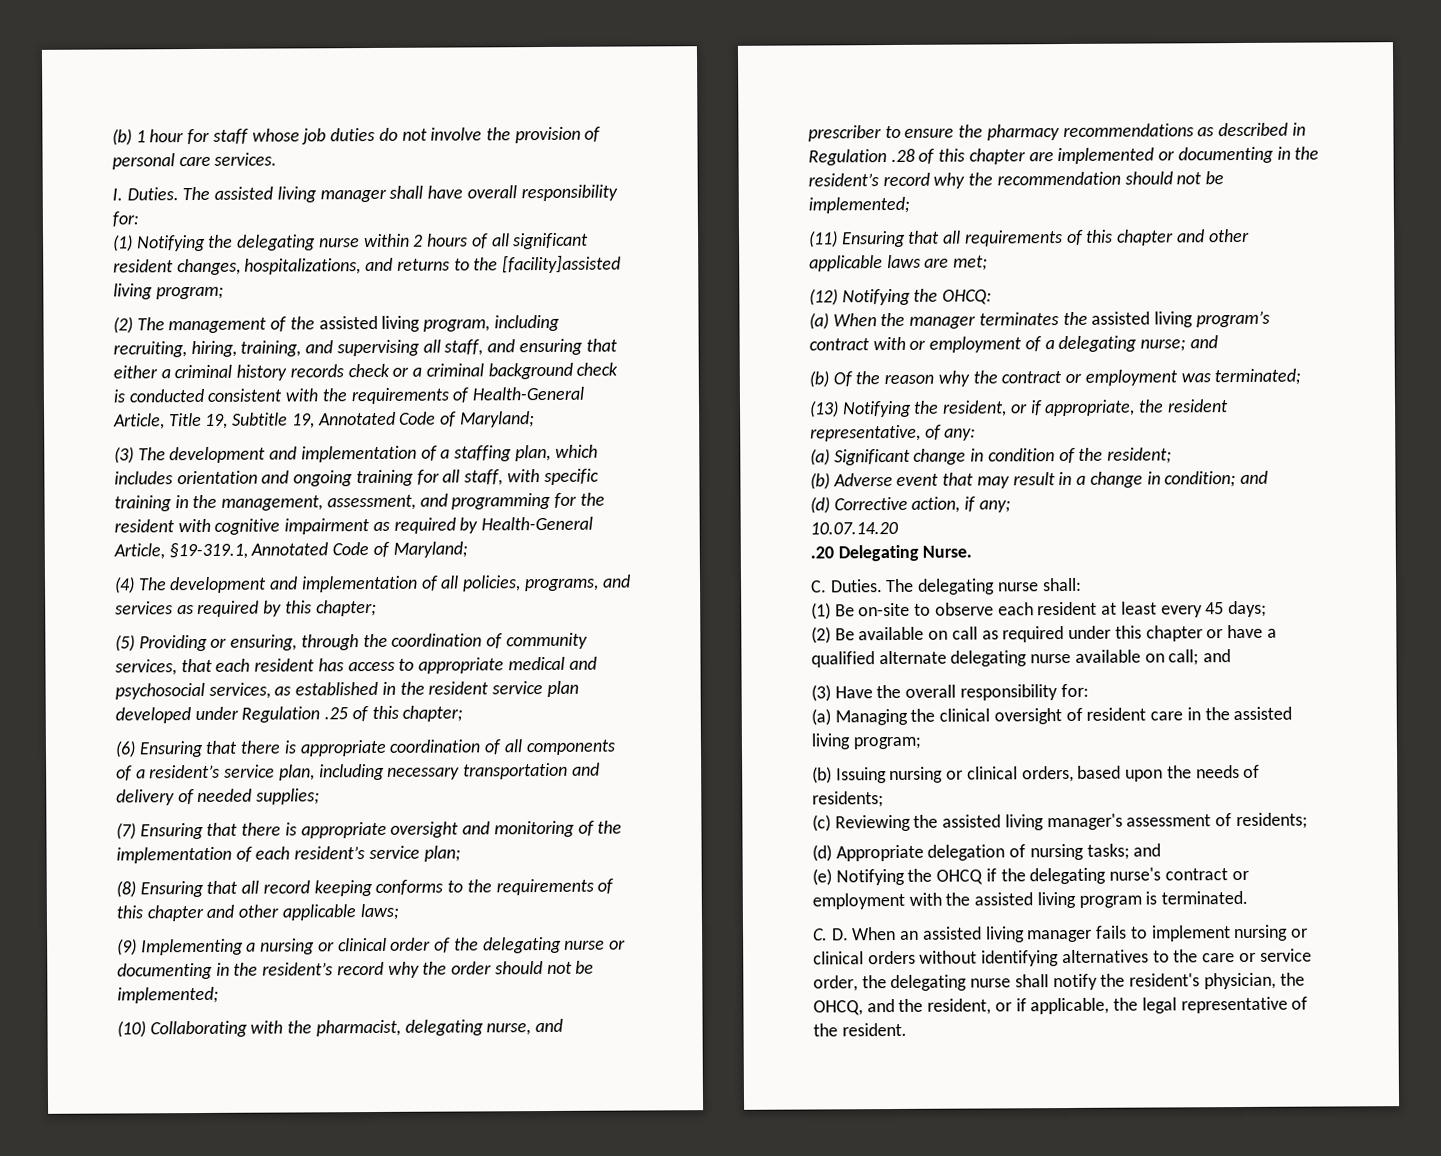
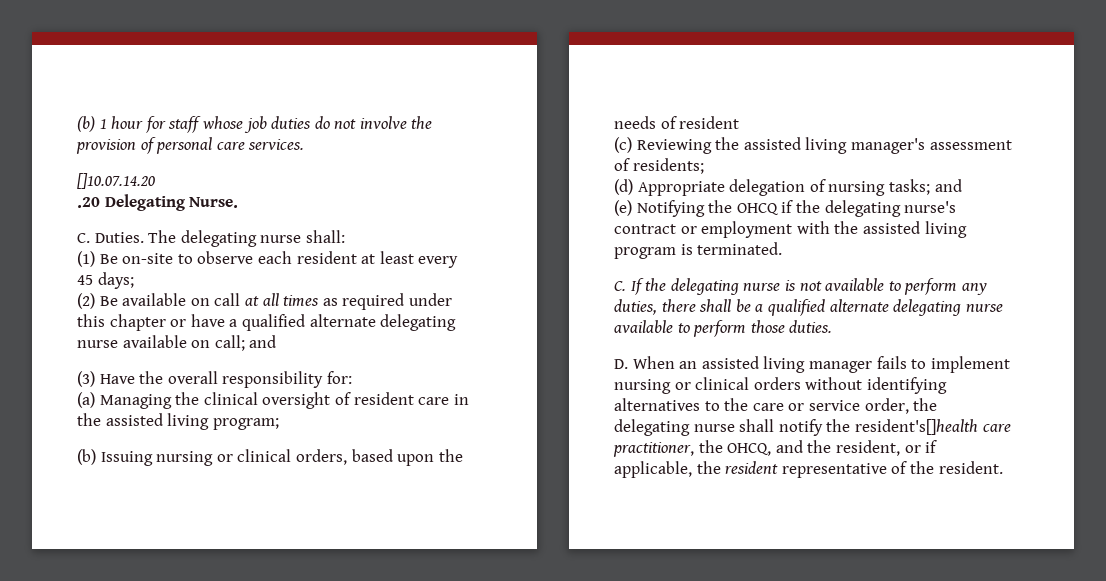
- I. Duties. The assisted living manager shall have overall responsibility for:
- (1) Notifying the delegating nurse within 2 hours of all significant resident changes, hospitalizations, and returns to the [facility]assisted living program;
- (2) The management of the assisted living program, including recruiting, hiring, training, and supervising all staff, and ensuring that either a criminal history records check or a criminal background check is conducted consistent with the requirements of Health-General Article, Title 19, Subtitle 19, Annotated Code of Maryland;
- (3) The development and implementation of a staffing plan, which includes orientation and ongoing training for all staff, with specific training in the management, assessment, and programming for the resident with cognitive impairment as required by Health-General Article, §19-319.1, Annotated Code of Maryland;
- (4) The development and implementation of all policies, programs, and services as required by this chapter;
- (5) Providing or ensuring, through the coordination of community services, that each resident has access to appropriate medical and psychosocial services, as established in the resident service plan developed under Regulation .25 of this chapter;
- (6) Ensuring that there is appropriate coordination of all components of a resident’s service plan, including necessary transportation and delivery of needed supplies;
- (7) Ensuring that there is appropriate oversight and monitoring of the implementation of each resident’s service plan;
- (8) Ensuring that all record keeping conforms to the requirements of this chapter and other applicable laws;
- (9) Implementing a nursing or clinical order of the delegating nurse or documenting in the resident’s record why the order should not be implemented;
- (10) Collaborating with the pharmacist, delegating nurse, and prescriber to ensure the pharmacy recommendations as described in Regulation .28 of this chapter are implemented or documenting in the resident’s record why the recommendation should not be implemented;
- (11) Ensuring that all requirements of this chapter and other applicable laws are met;
- (12) Notifying the OHCQ:
- (a) When the manager terminates the assisted living program’s contract with or employment of a delegating nurse; and
- (b) Of the reason why the contract or employment was terminated;
- (13) Notifying the resident, or if appropriate, the resident representative, of any:
- (a) Significant change in condition of the resident;
- (b) Adverse event that may result in a change in condition; and
- (d) Corrective action, if any;
- 10.07.14.20
+ []10.07.14.20
- (2) Be available on call as required under this chapter or have a qualified alternate delegating nurse available on call; and
+ (2) Be available on call at all times as required under this chapter or have a qualified alternate delegating nurse available on call; and
- (b) Issuing nursing or clinical orders, based upon the needs of residents;
+ (b) Issuing nursing or clinical orders, based upon the needs of resident
- C. D. When an assisted living manager fails to implement nursing or clinical orders without identifying alternatives to the care or service order, the delegating nurse shall notify the resident's physician, the OHCQ, and the resident, or if applicable, the legal representative of the resident.
+ C. If the delegating nurse is not available to perform any duties, there shall be a qualified alternate delegating nurse available to perform those duties.
+ D. When an assisted living manager fails to implement nursing or clinical orders without identifying alternatives to the care or service order, the delegating nurse shall notify the resident's[]health care practitioner, the OHCQ, and the resident, or if applicable, the resident representative of the resident.

